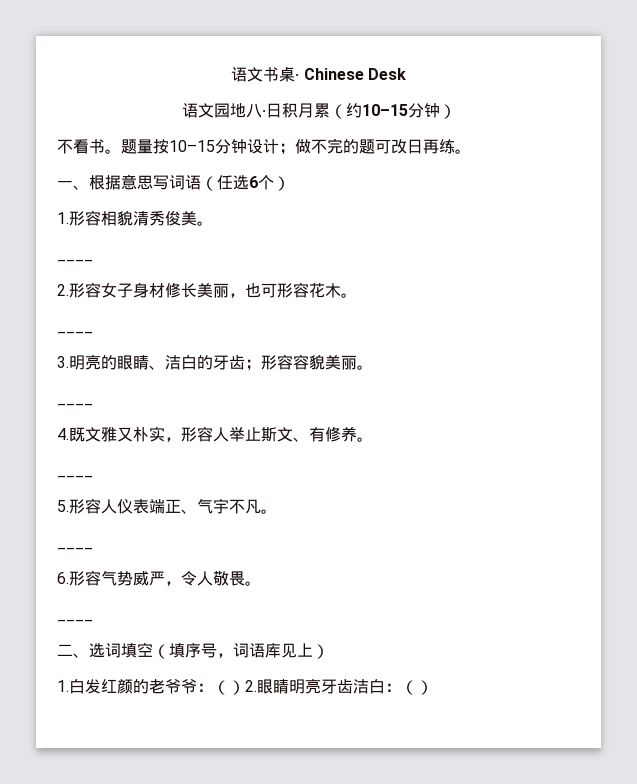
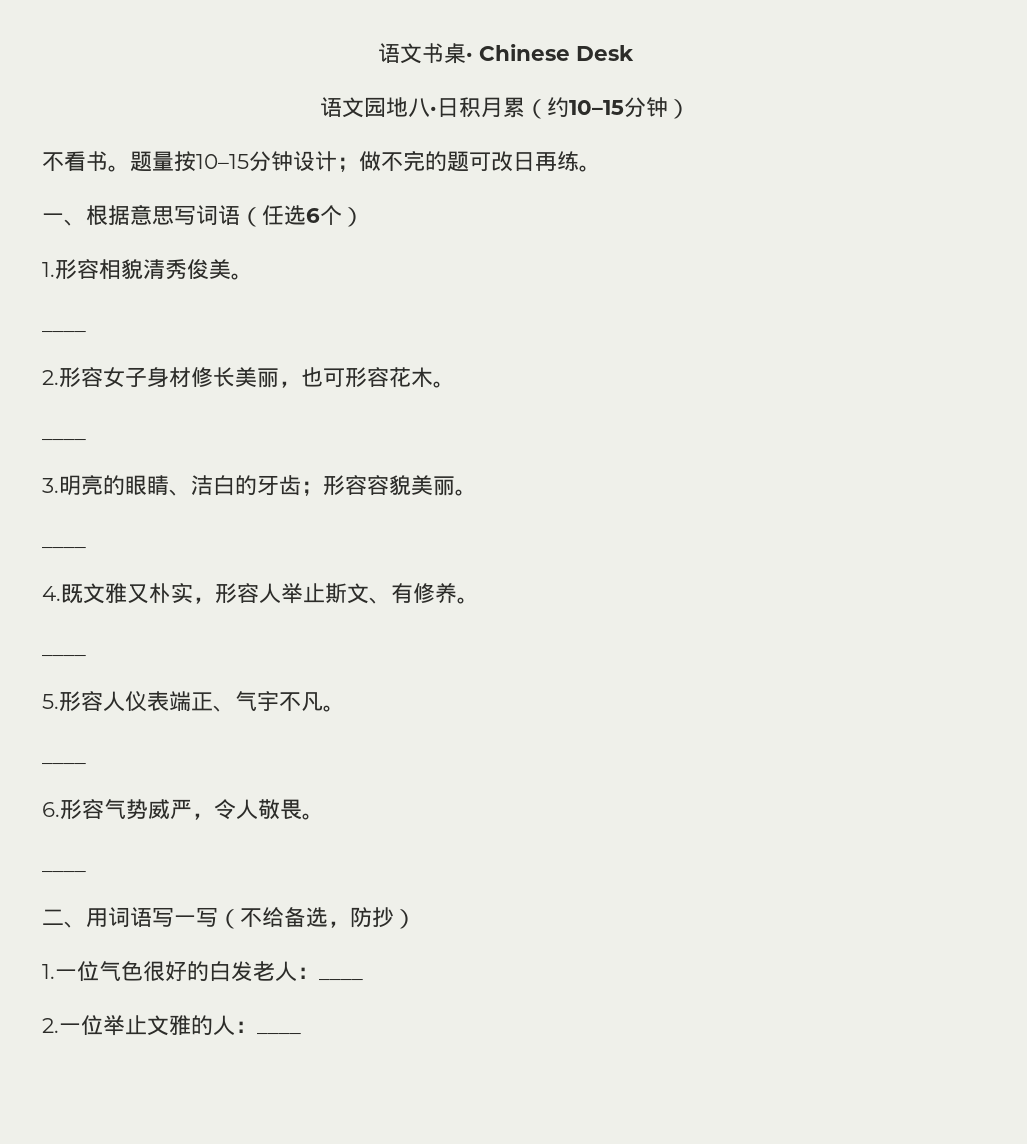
- 二、选词填空（填序号，词语库见上）
- 1.白发红颜的老爷爷：（）2.眼睛明亮牙齿洁白：（）
+ 二、用词语写一写（不给备选，防抄）
+ 1.一位气色很好的白发老人：____
+ 2.一位举止文雅的人：____

